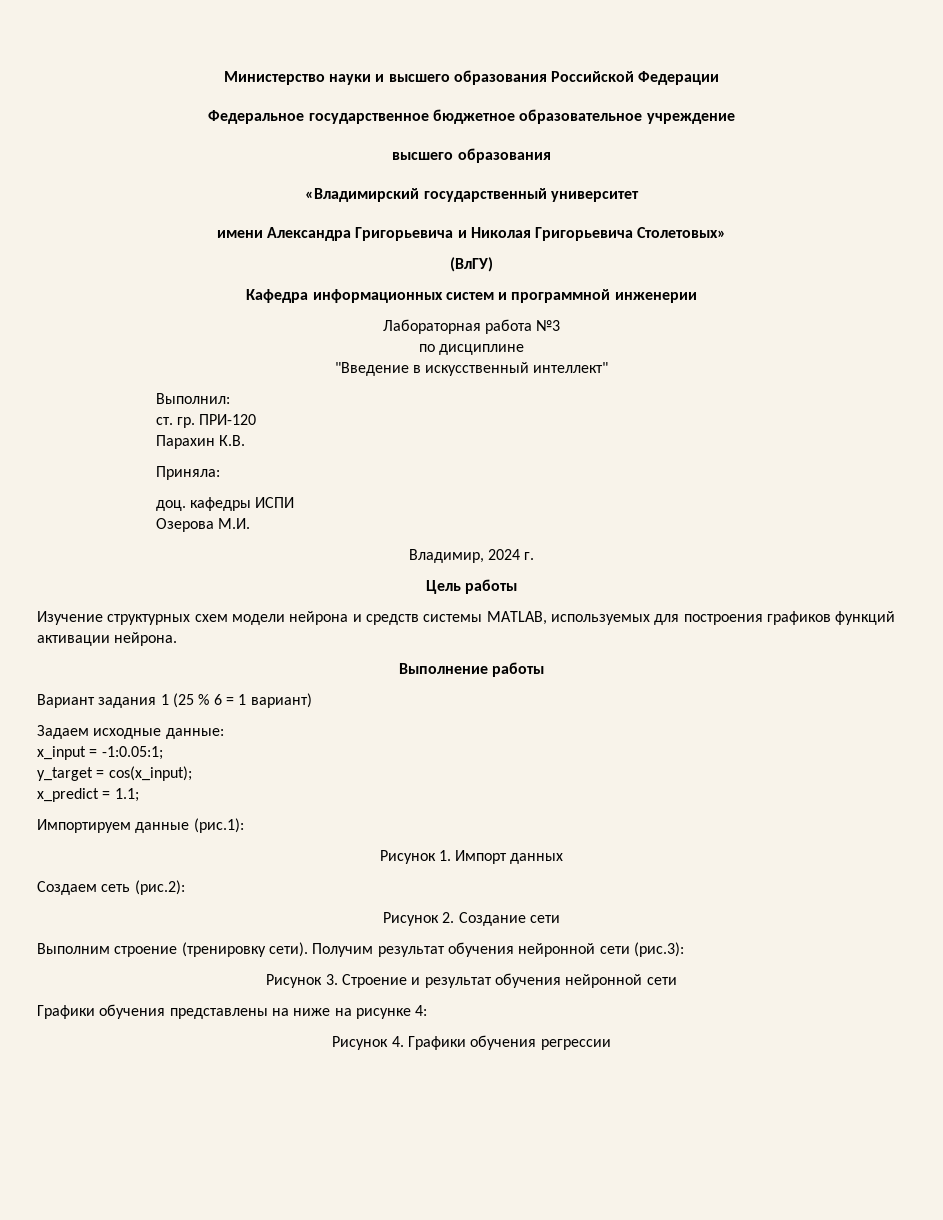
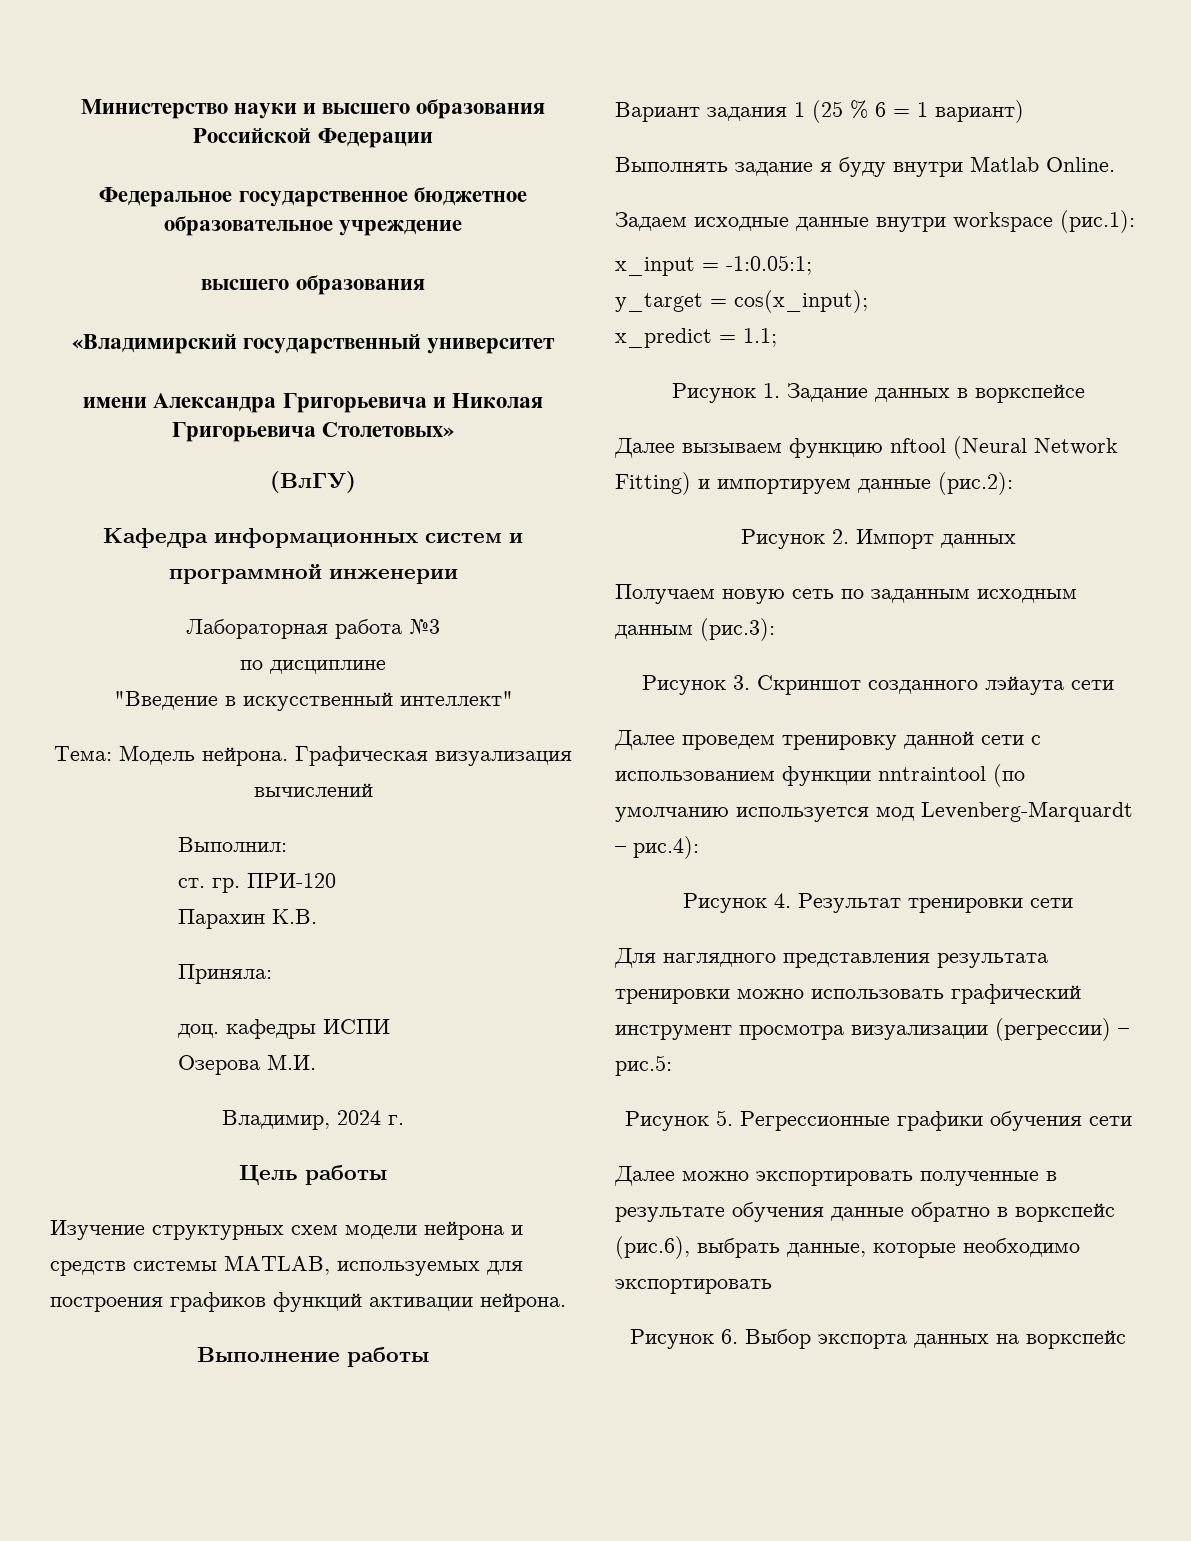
+ Тема: Модель нейрона. Графическая визуализация вычислений
- Задаем исходные данные:
+ Выполнять задание я буду внутри Matlab Online.
+ Задаем исходные данные внутри workspace (рис.1):
- Импортируем данные (рис.1):
- Рисунок 1. Импорт данных
- Создаем сеть (рис.2):
- Рисунок 2. Создание сети
- Выполним строение (тренировку сети). Получим результат обучения нейронной сети (рис.3):
- Рисунок 3. Строение и результат обучения нейронной сети
- Графики обучения представлены на ниже на рисунке 4:
- Рисунок 4. Графики обучения регрессии
+ Рисунок 1. Задание данных в воркспейсе
+ Далее вызываем функцию nftool (Neural Network Fitting) и импортируем данные (рис.2):
+ Рисунок 2. Импорт данных
+ Получаем новую сеть по заданным исходным данным (рис.3):
+ Рисунок 3. Скриншот созданного лэйаута сети
+ Далее проведем тренировку данной сети с использованием функции nntraintool (по умолчанию используется мод Levenberg-Marquardt – рис.4):
+ Рисунок 4. Результат тренировки сети
+ Для наглядного представления результата тренировки можно использовать графический инструмент просмотра визуализации (регрессии) – рис.5:
+ Рисунок 5. Регрессионные графики обучения сети
+ Далее можно экспортировать полученные в результате обучения данные обратно в воркспейс (рис.6), выбрать данные, которые необходимо экспортировать
+ Рисунок 6. Выбор экспорта данных на воркспейс

